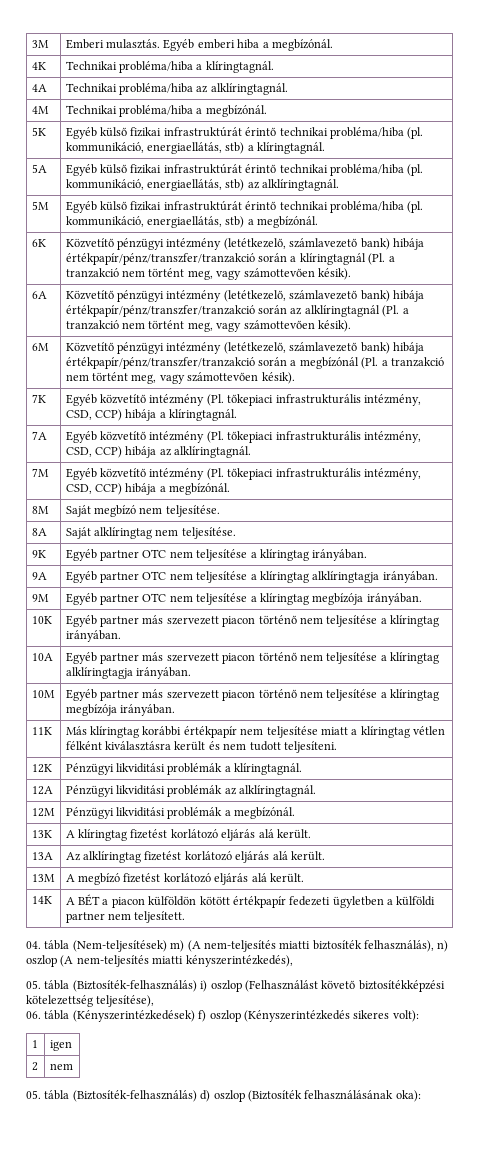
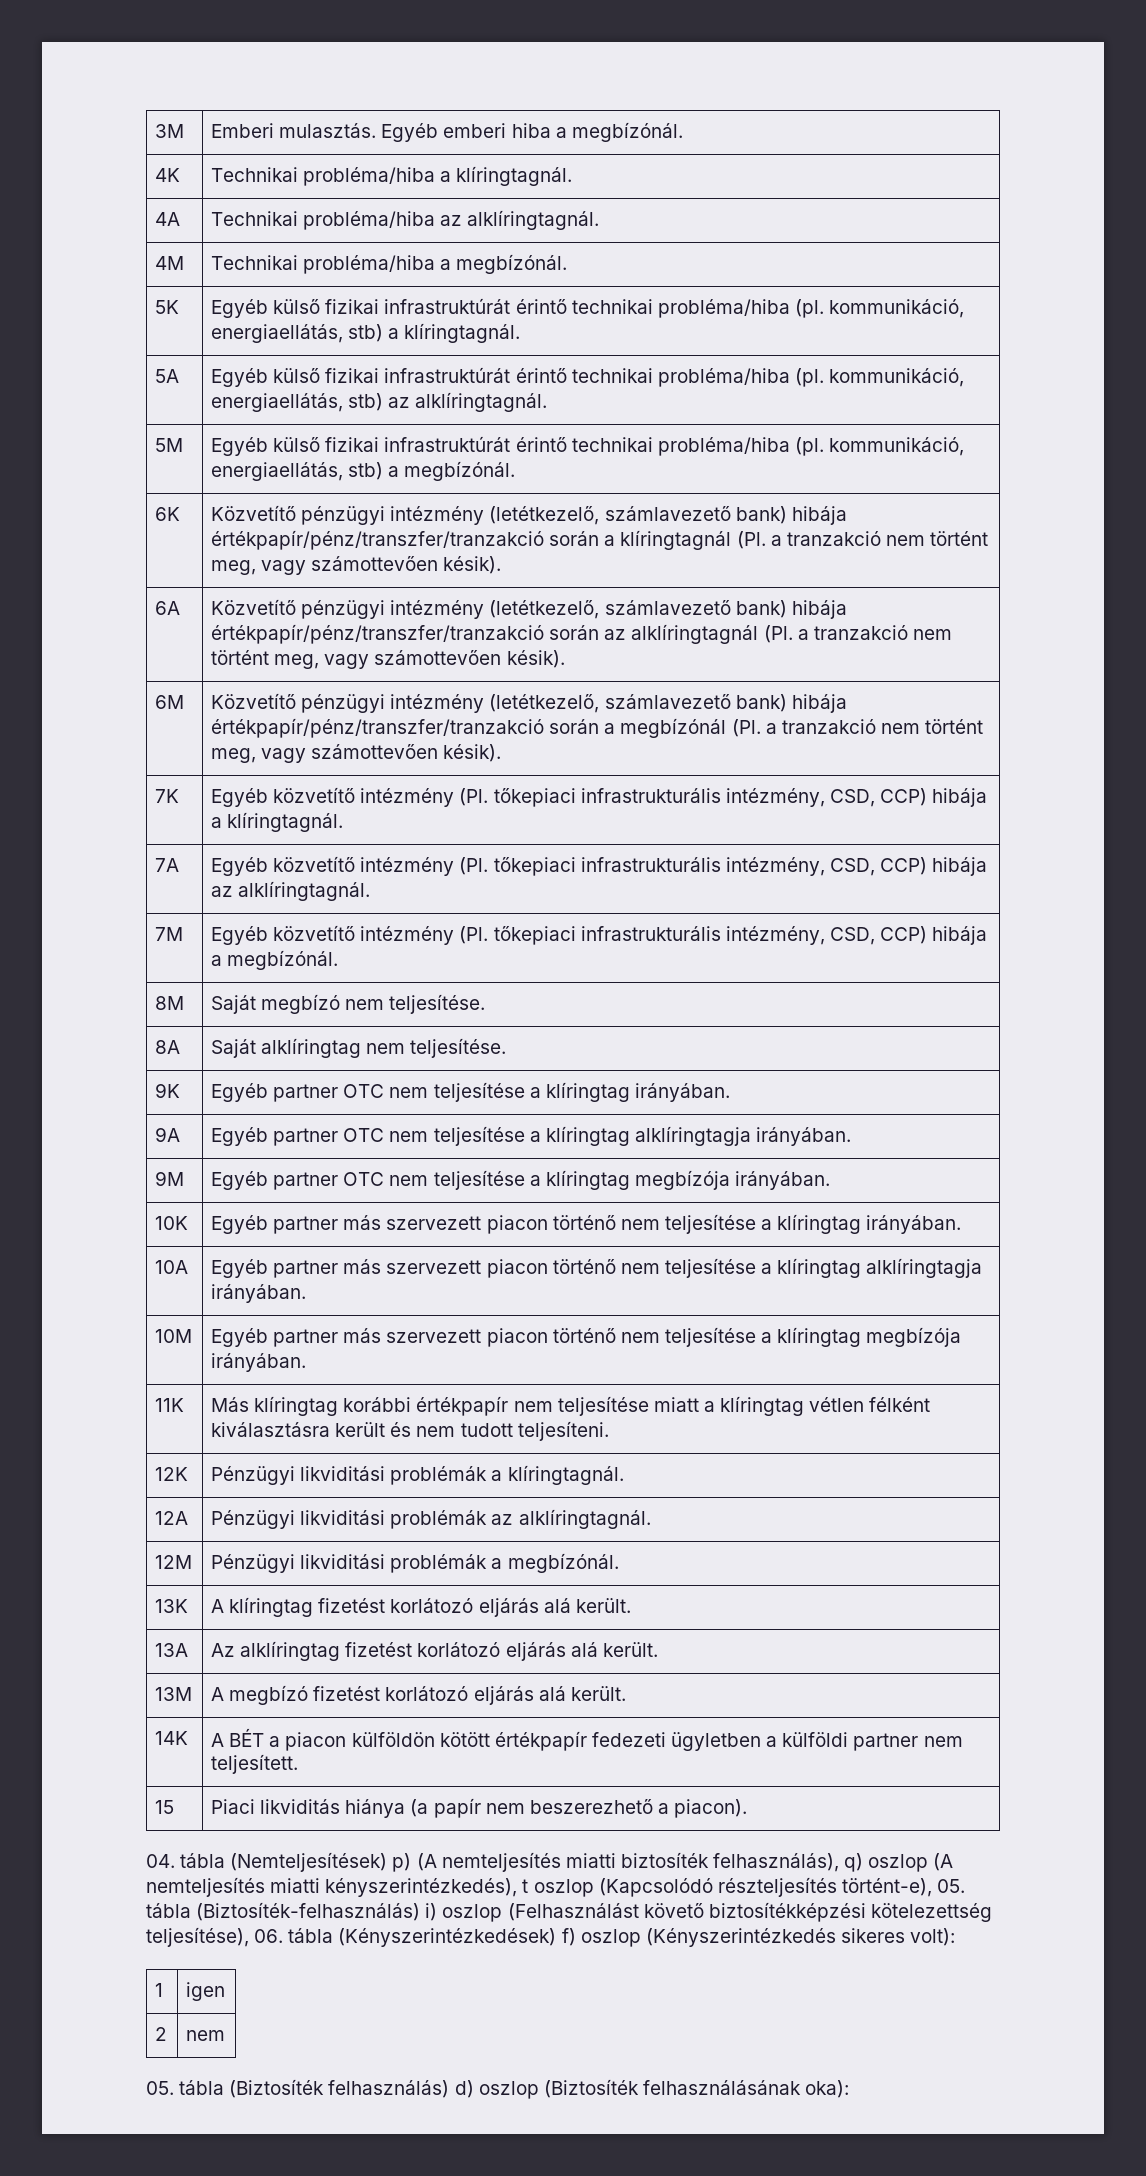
- 04. tábla (Nem-teljesítések) m) (A nem-teljesítés miatti biztosíték felhasználás), n) oszlop (A nem-teljesítés miatti kényszerintézkedés),
- 05. tábla (Biztosíték-felhasználás) i) oszlop (Felhasználást követő biztosítékképzési kötelezettség teljesítése),
- 06. tábla (Kényszerintézkedések) f) oszlop (Kényszerintézkedés sikeres volt):
+ 15 | Piaci likviditás hiánya (a papír nem beszerezhető a piacon).
+ 04. tábla (Nemteljesítések) p) (A nemteljesítés miatti biztosíték felhasználás), q) oszlop (A nemteljesítés miatti kényszerintézkedés), t oszlop (Kapcsolódó részteljesítés történt-e), 05. tábla (Biztosíték-felhasználás) i) oszlop (Felhasználást követő biztosítékképzési kötelezettség teljesítése), 06. tábla (Kényszerintézkedések) f) oszlop (Kényszerintézkedés sikeres volt):
- 05. tábla (Biztosíték-felhasználás) d) oszlop (Biztosíték felhasználásának oka):
+ 05. tábla (Biztosíték felhasználás) d) oszlop (Biztosíték felhasználásának oka):

